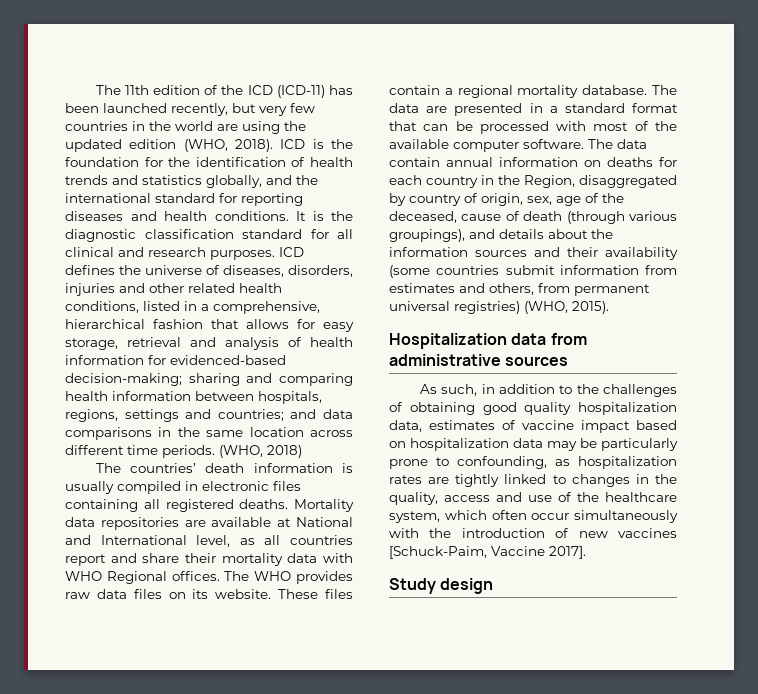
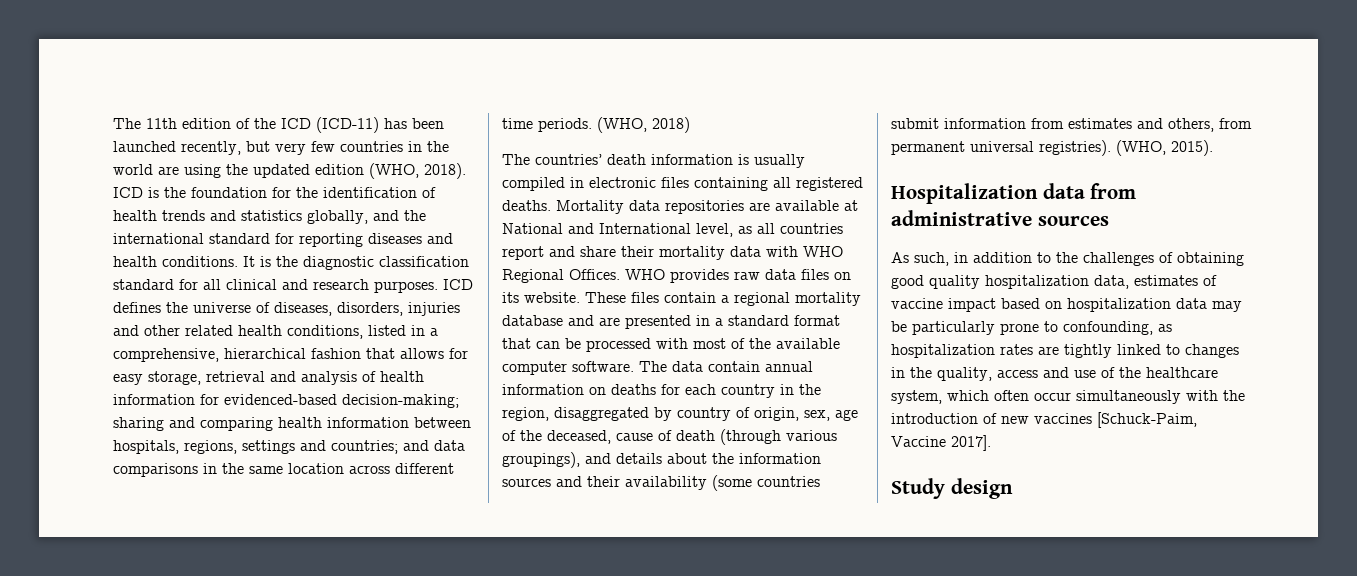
- Mortality data repositories are available at National and International level, as all countries report and share their mortality data with WHO Regional offices. The WHO provides raw data files on its website.
+ Mortality data repositories are available at National and International level, as all countries report and share their mortality data with WHO Regional Offices. WHO provides raw data files on its website.
- These files contain a regional mortality database. The data are presented in a standard format that can be processed with most of the available computer software.
+ These files contain a regional mortality database and are presented in a standard format that can be processed with most of the available computer software.
- The data contain annual information on deaths for each country in the Region, disaggregated by country of origin, sex, age of the deceased, cause of death (through various groupings), and details about the information sources and their availability (some countries submit information from estimates and others, from permanent universal registries) (WHO, 2015).
+ The data contain annual information on deaths for each country in the region, disaggregated by country of origin, sex, age of the deceased, cause of death (through various groupings), and details about the information sources and their availability (some countries submit information from estimates and others, from permanent universal registries). (WHO, 2015).

